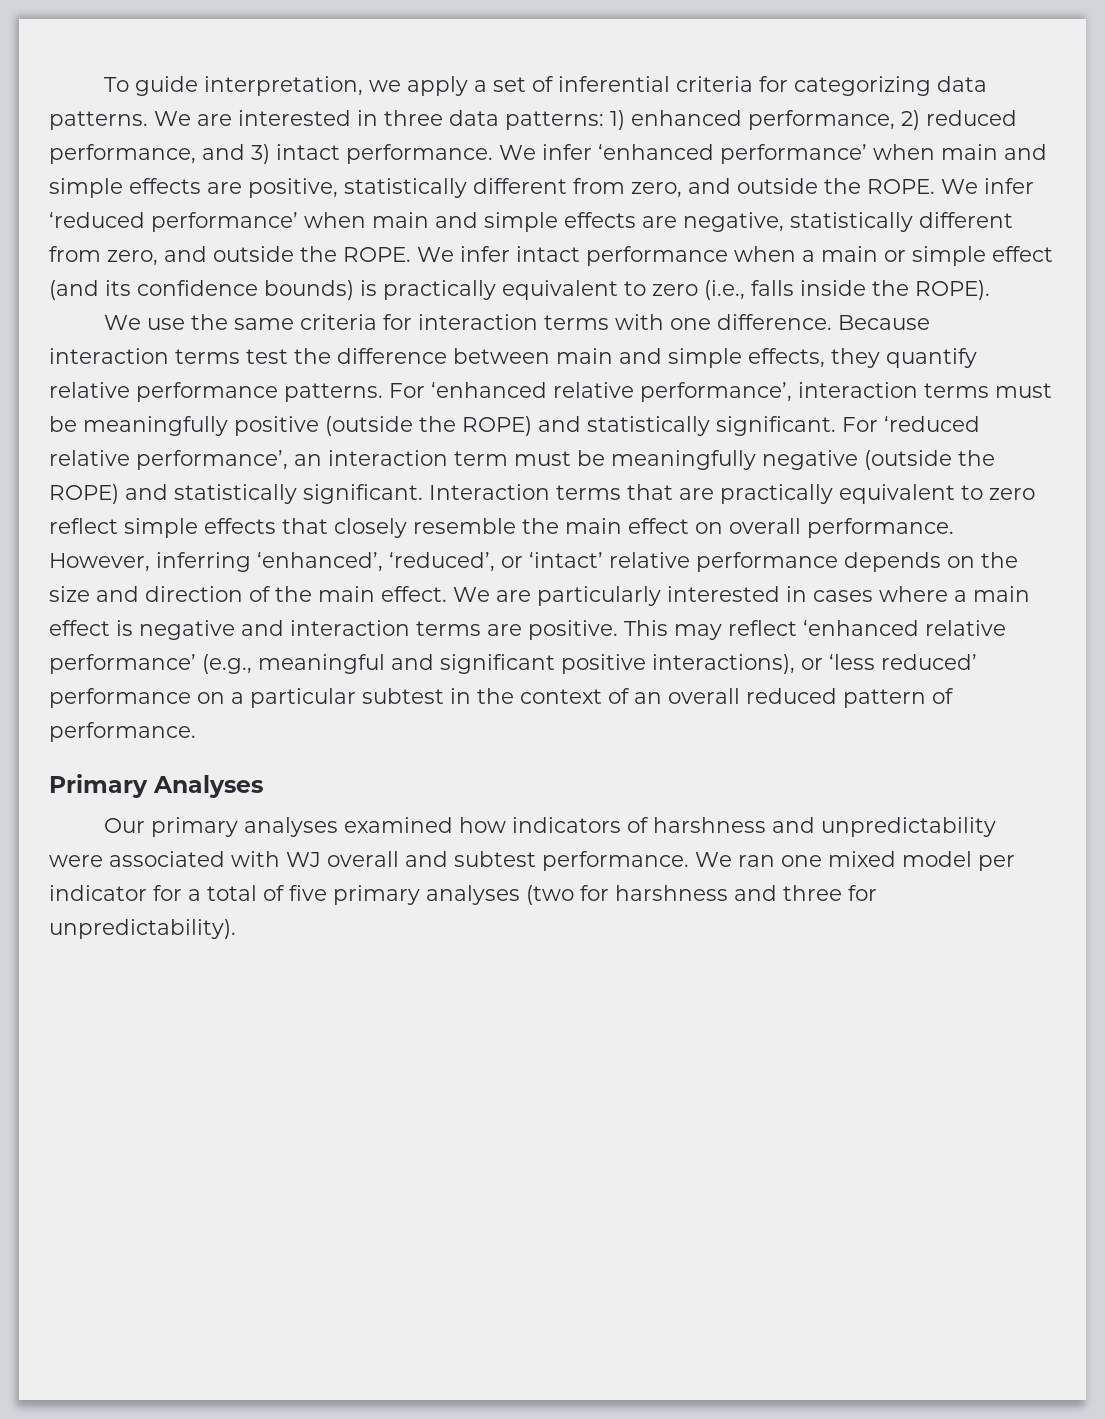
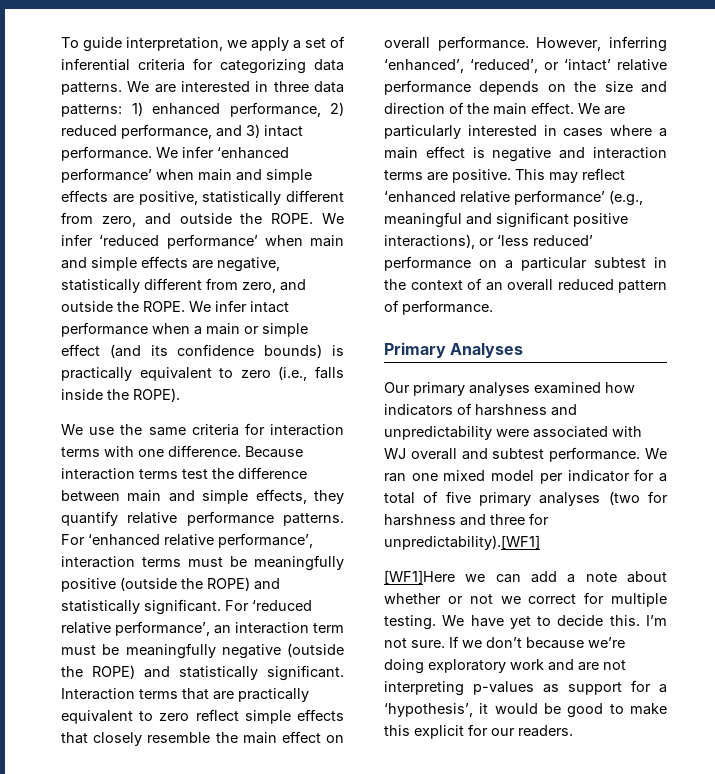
- We ran one mixed model per indicator for a total of five primary analyses (two for harshness and three for unpredictability).
+ We ran one mixed model per indicator for a total of five primary analyses (two for harshness and three for unpredictability).[WF1]
+ [WF1]Here we can add a note about whether or not we correct for multiple testing. We have yet to decide this. I’m not sure. If we don’t because we’re doing exploratory work and are not interpreting p-values as support for a ‘hypothesis’, it would be good to make this explicit for our readers.

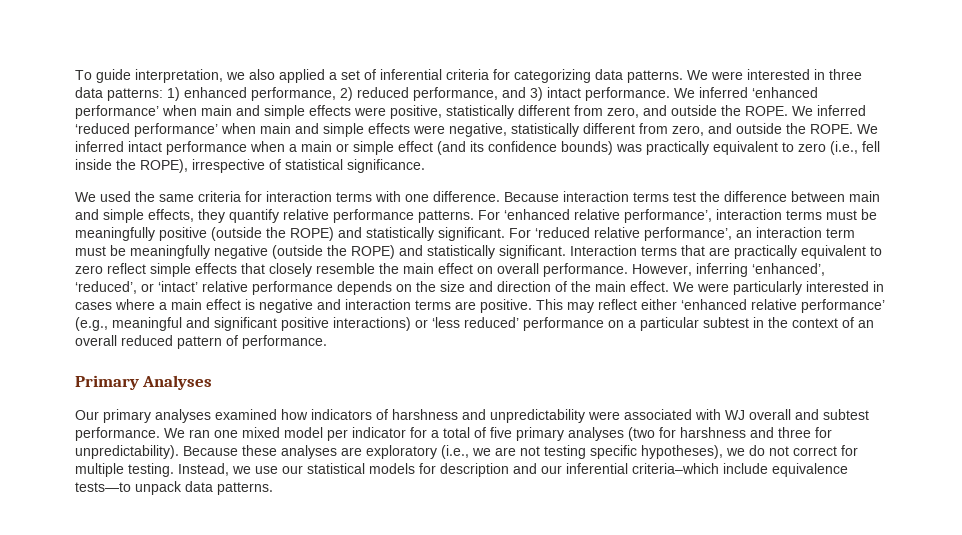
- To guide interpretation, we apply a set of inferential criteria for categorizing data patterns.
+ To guide interpretation, we also applied a set of inferential criteria for categorizing data patterns.
- We are interested in three data patterns: 1) enhanced performance, 2) reduced performance, and 3) intact performance.
+ We were interested in three data patterns: 1) enhanced performance, 2) reduced performance, and 3) intact performance.
- We infer ‘enhanced performance’ when main and simple effects are positive, statistically different from zero, and outside the ROPE.
+ We inferred ‘enhanced performance’ when main and simple effects were positive, statistically different from zero, and outside the ROPE.
- We infer ‘reduced performance’ when main and simple effects are negative, statistically different from zero, and outside the ROPE.
+ We inferred ‘reduced performance’ when main and simple effects were negative, statistically different from zero, and outside the ROPE.
- We infer intact performance when a main or simple effect (and its confidence bounds) is practically equivalent to zero (i.e., falls inside the ROPE).
- We use the same criteria for interaction terms with one difference.
+ We inferred intact performance when a main or simple effect (and its confidence bounds) was practically equivalent to zero (i.e., fell inside the ROPE), irrespective of statistical significance.
+ We used the same criteria for interaction terms with one difference.
- We are particularly interested in cases where a main effect is negative and interaction terms are positive.
+ We were particularly interested in cases where a main effect is negative and interaction terms are positive.
- This may reflect ‘enhanced relative performance’ (e.g., meaningful and significant positive interactions), or ‘less reduced’ performance on a particular subtest in the context of an overall reduced pattern of performance.
+ This may reflect either ‘enhanced relative performance’ (e.g., meaningful and significant positive interactions) or ‘less reduced’ performance on a particular subtest in the context of an overall reduced pattern of performance.
- We ran one mixed model per indicator for a total of five primary analyses (two for harshness and three for unpredictability).[WF1]
- [WF1]Here we can add a note about whether or not we correct for multiple testing. We have yet to decide this. I’m not sure. If we don’t because we’re doing exploratory work and are not interpreting p-values as support for a ‘hypothesis’, it would be good to make this explicit for our readers.
+ We ran one mixed model per indicator for a total of five primary analyses (two for harshness and three for unpredictability). Because these analyses are exploratory (i.e., we are not testing specific hypotheses), we do not correct for multiple testing. Instead, we use our statistical models for description and our inferential criteria–which include equivalence tests—to unpack data patterns.

